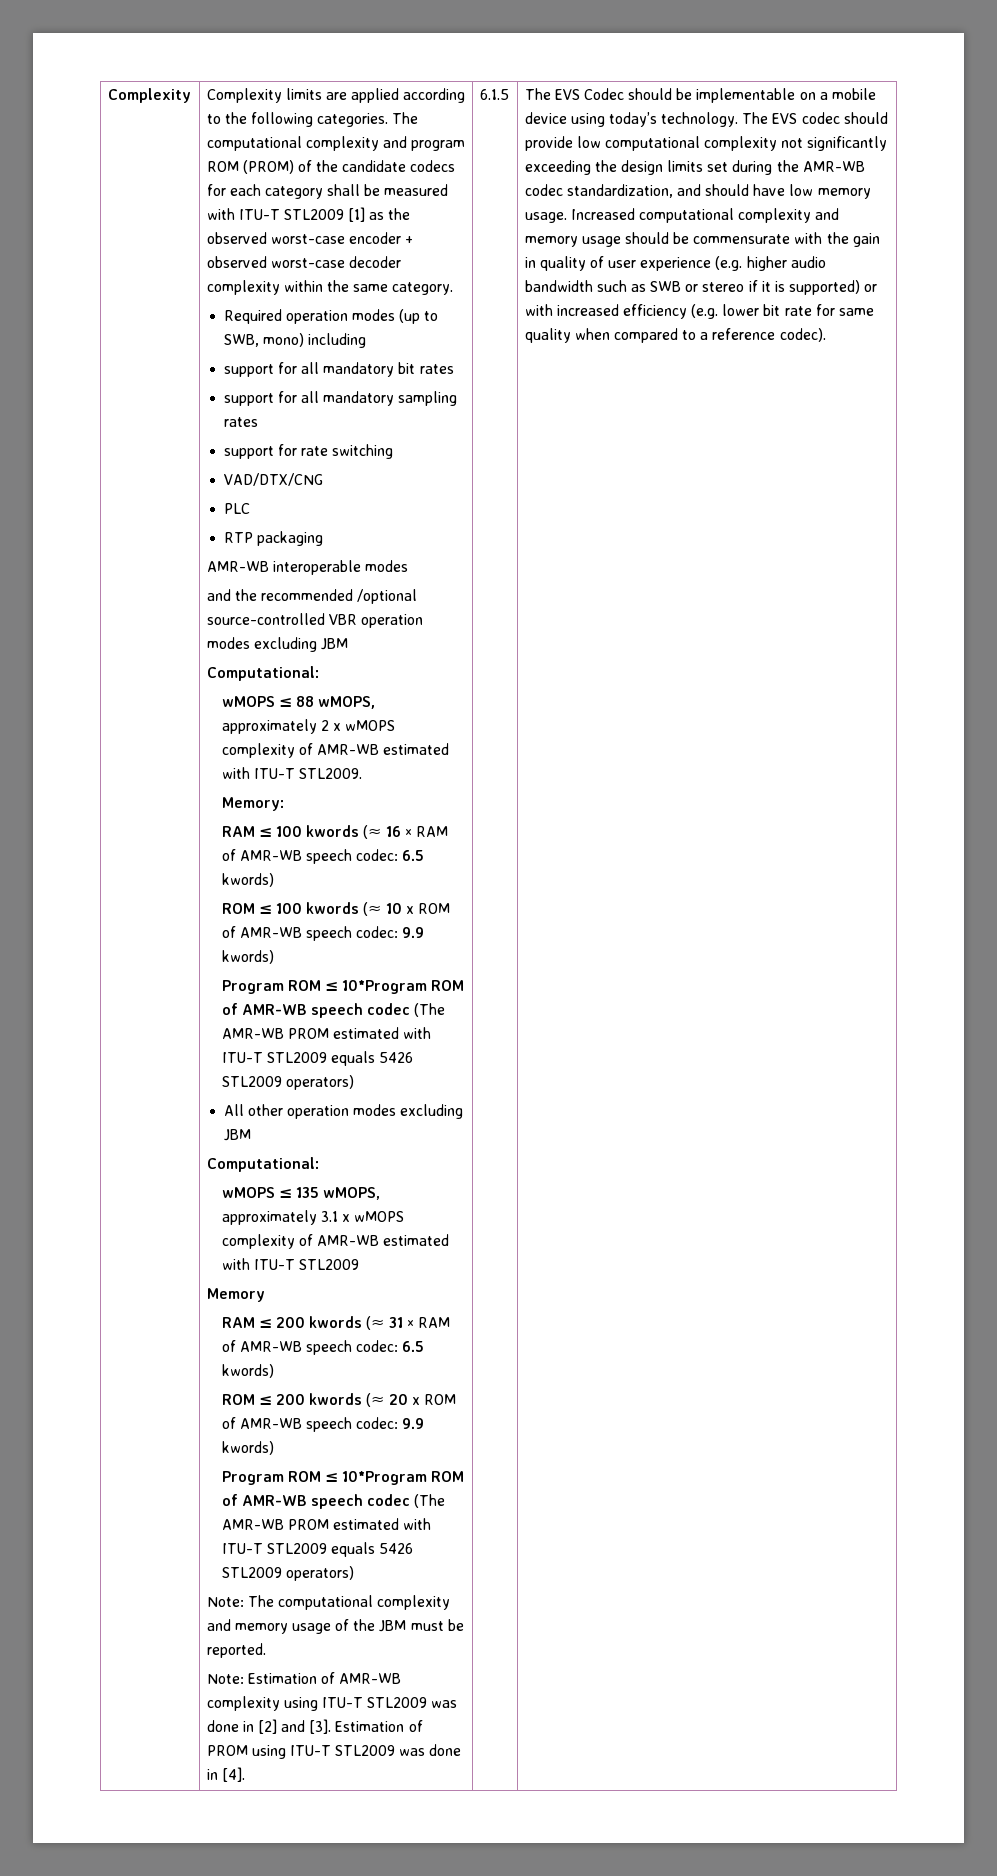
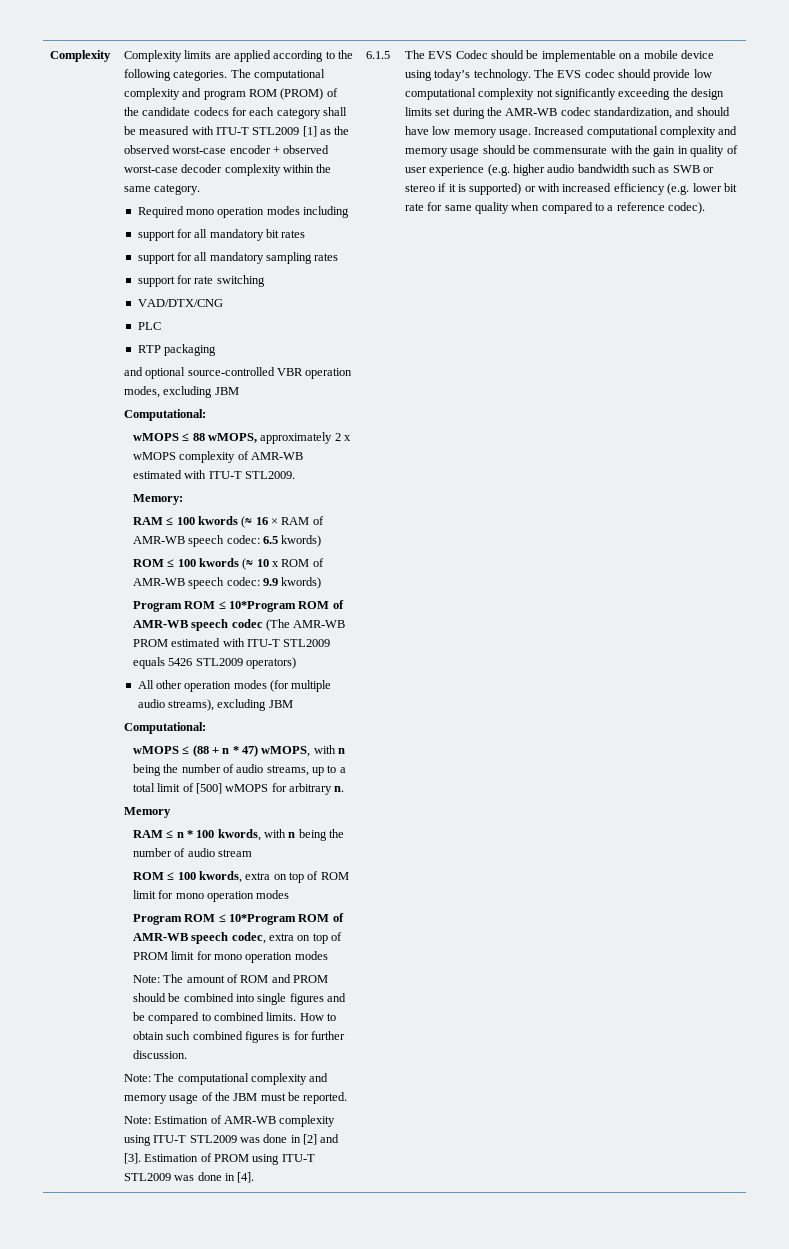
- Required operation modes (up to SWB, mono) including
+ Required mono operation modes including
- AMR-WB interoperable modes
- and the recommended /optional source-controlled VBR operation modes excluding JBM
+ and optional source-controlled VBR operation modes, excluding JBM
- All other operation modes excluding JBM
+ All other operation modes (for multiple audio streams), excluding JBM
  Computational:
- wMOPS ≤ 135 wMOPS, approximately 3.1 x wMOPS complexity of AMR-WB estimated with ITU-T STL2009
+ wMOPS ≤ (88 + n * 47) wMOPS, with n being the number of audio streams, up to a total limit of [500] wMOPS for arbitrary n.
  Memory
- RAM ≤ 200 kwords (≈ 31 × RAM of AMR-WB speech codec: 6.5 kwords)
- ROM ≤ 200 kwords (≈ 20 x ROM of AMR-WB speech codec: 9.9 kwords)
- Program ROM ≤ 10*Program ROM of AMR-WB speech codec (The AMR-WB PROM estimated with ITU-T STL2009 equals 5426 STL2009 operators)
+ RAM ≤ n * 100 kwords, with n being the number of audio stream
+ ROM ≤ 100 kwords, extra on top of ROM limit for mono operation modes
+ Program ROM ≤ 10*Program ROM of AMR-WB speech codec, extra on top of PROM limit for mono operation modes
+ Note: The amount of ROM and PROM should be combined into single figures and be compared to combined limits. How to obtain such combined figures is for further discussion.

